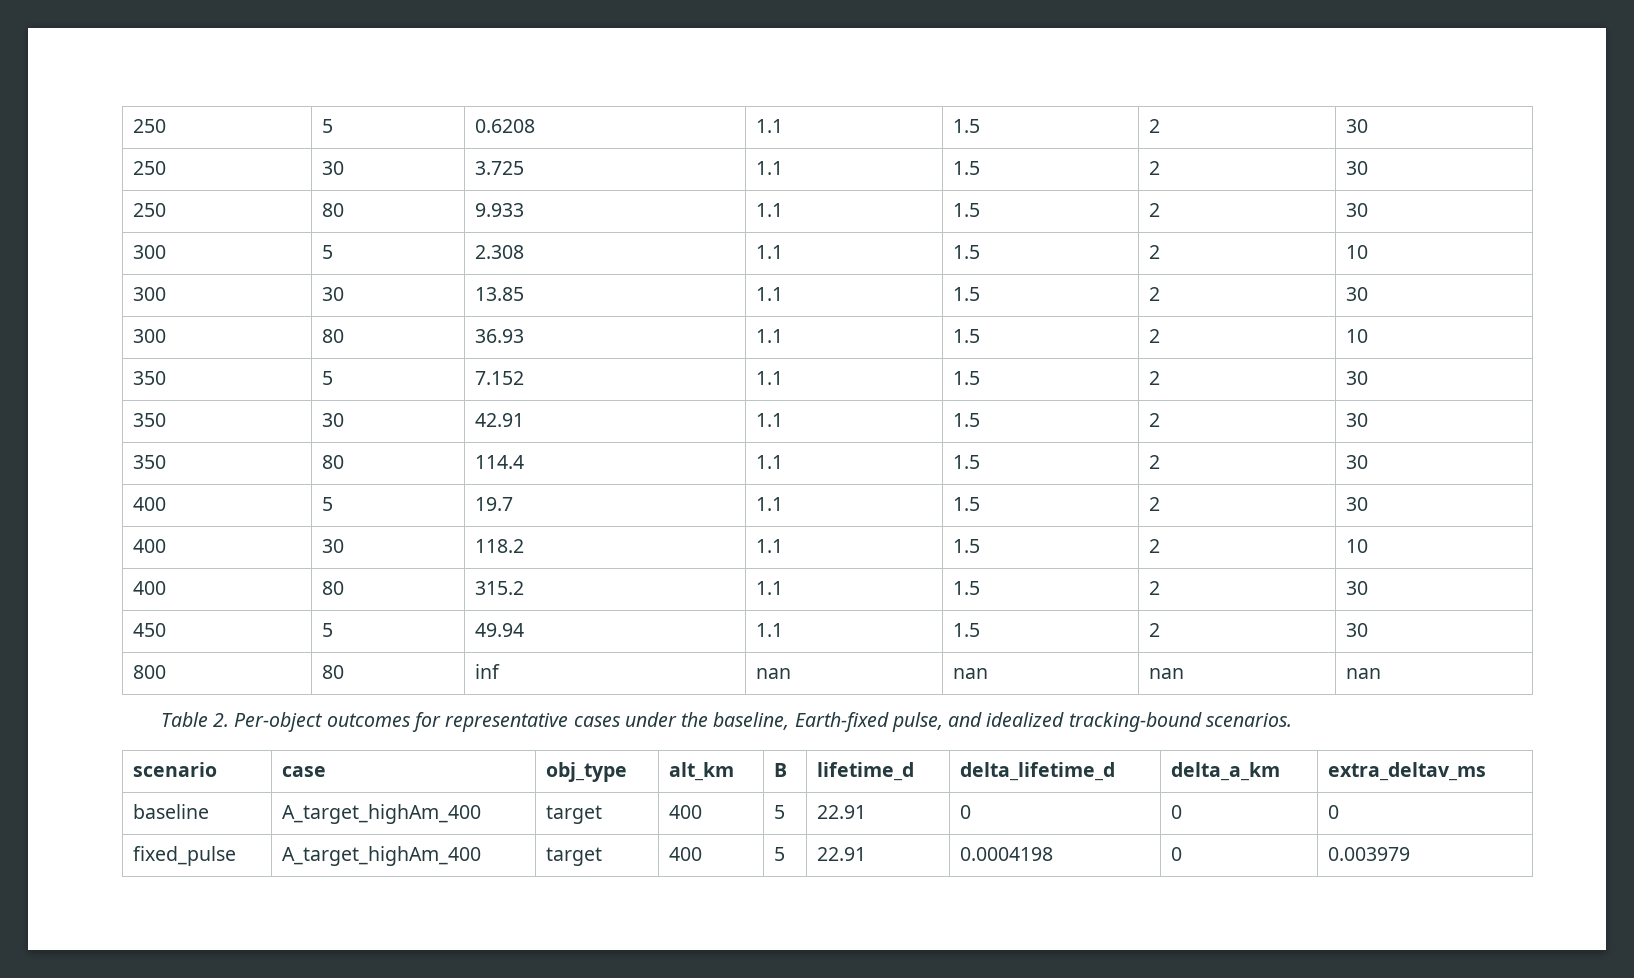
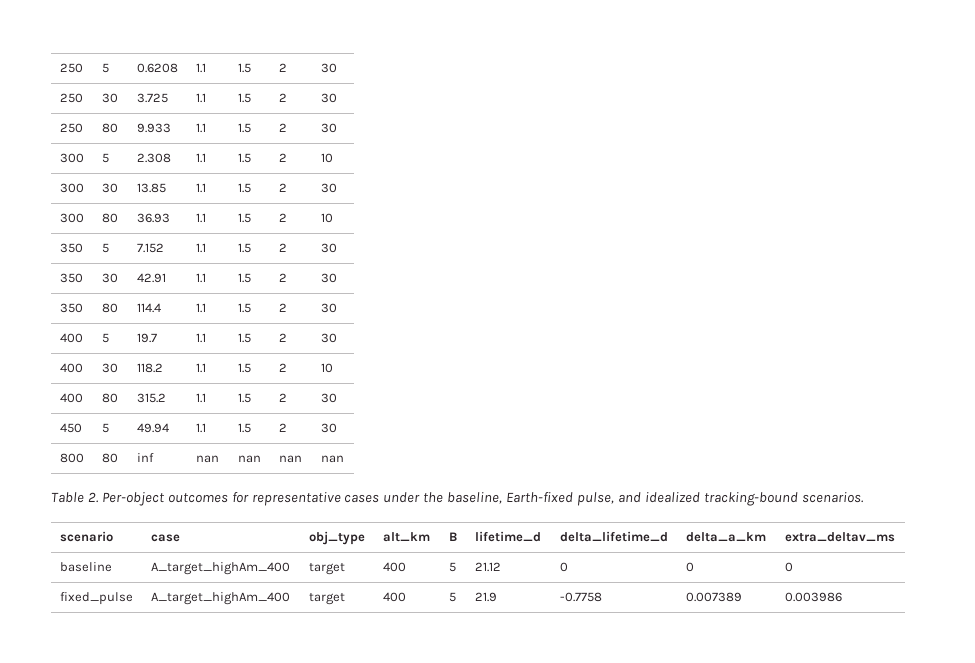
- baseline | A_target_highAm_400 | target | 400 | 5 | 22.91 | 0 | 0 | 0
+ baseline | A_target_highAm_400 | target | 400 | 5 | 21.12 | 0 | 0 | 0
- fixed_pulse | A_target_highAm_400 | target | 400 | 5 | 22.91 | 0.0004198 | 0 | 0.003979
+ fixed_pulse | A_target_highAm_400 | target | 400 | 5 | 21.9 | -0.7758 | 0.007389 | 0.003986

